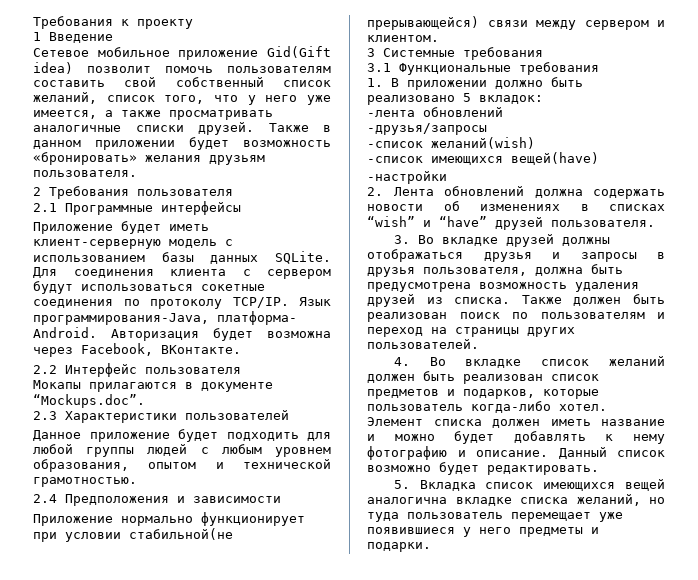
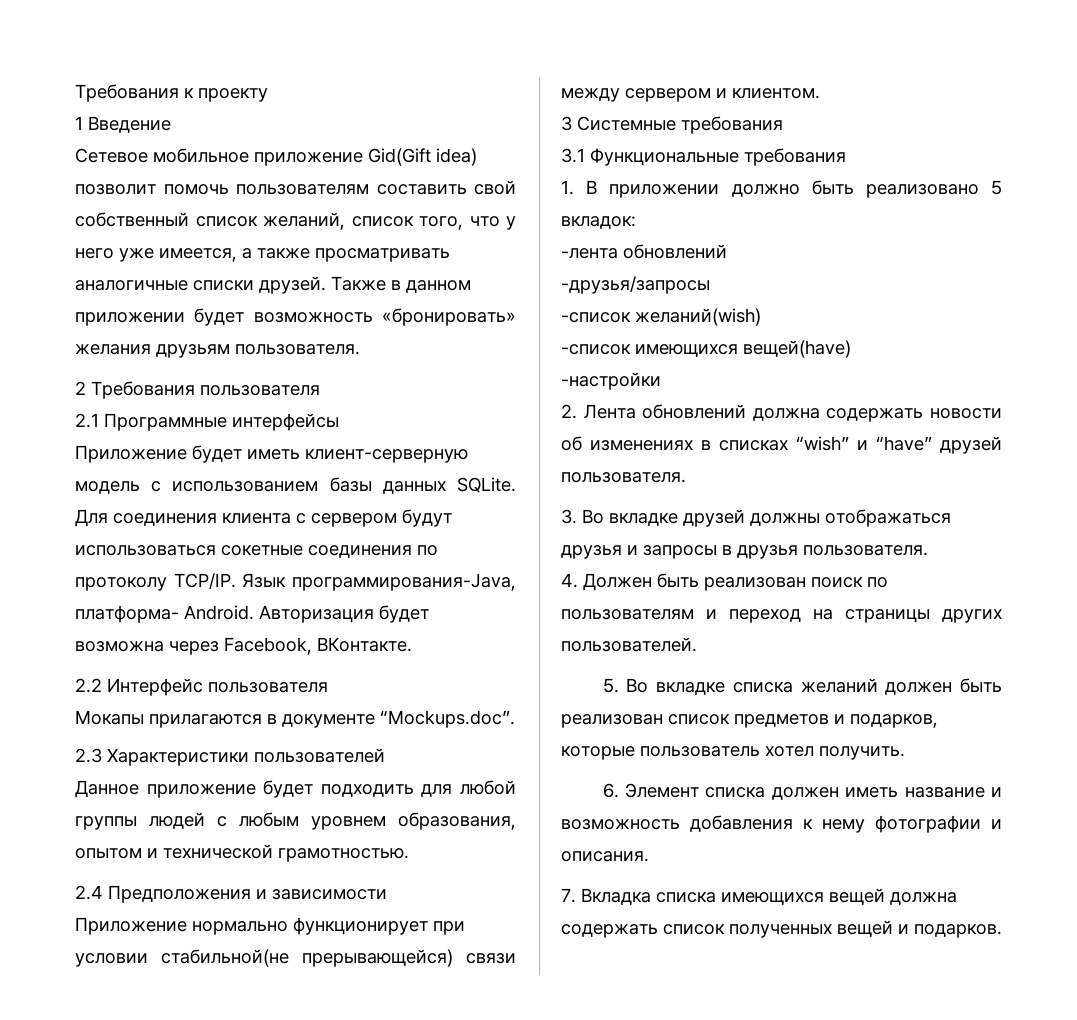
- 3. Во вкладке друзей должны отображаться друзья и запросы в друзья пользователя, должна быть предусмотрена возможность удаления друзей из списка. Также должен быть реализован поиск по пользователям и переход на страницы других пользователей.
+ 3. Во вкладке друзей должны отображаться друзья и запросы в друзья пользователя.
+ 4. Должен быть реализован поиск по пользователям и переход на страницы других пользователей.
- 4. Во вкладке список желаний должен быть реализован список предметов и подарков, которые пользователь когда-либо хотел. Элемент списка должен иметь название и можно будет добавлять к нему фотографию и описание. Данный список возможно будет редактировать.
- 5. Вкладка список имеющихся вещей аналогична вкладке списка желаний, но туда пользователь перемещает уже появившиеся у него предметы и подарки.
+ 5. Во вкладке списка желаний должен быть реализован список предметов и подарков, которые пользователь хотел получить.
+ 6. Элемент списка должен иметь название и возможность добавления к нему фотографии и описания.
+ 7. Вкладка списка имеющихся вещей должна содержать список полученных вещей и подарков.

